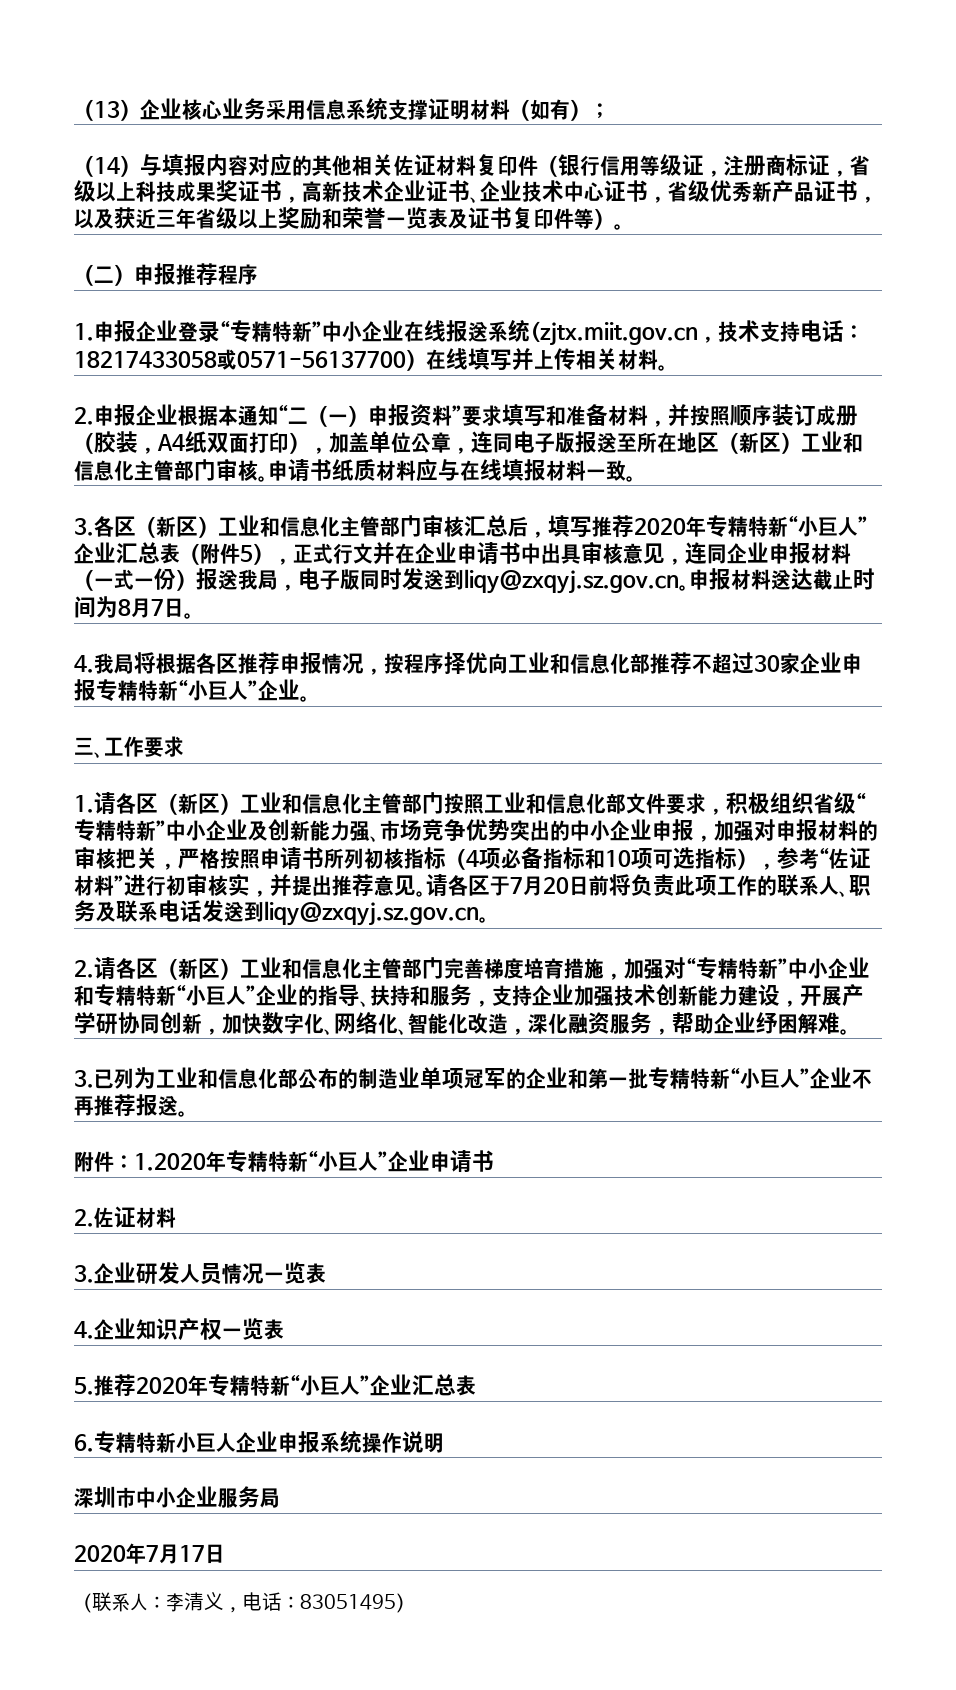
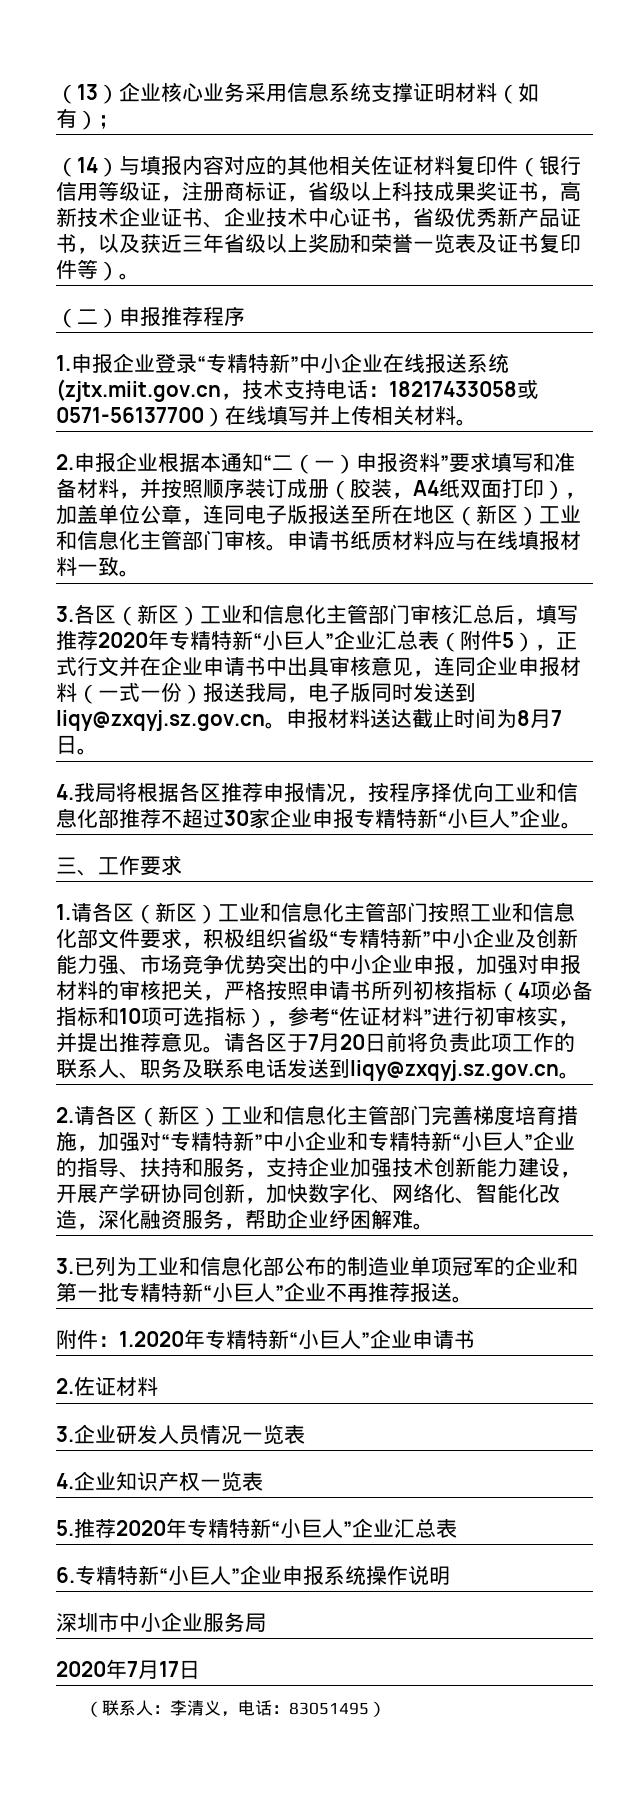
- 6.专精特新小巨人企业申报系统操作说明
+ 6.专精特新“小巨人”企业申报系统操作说明

